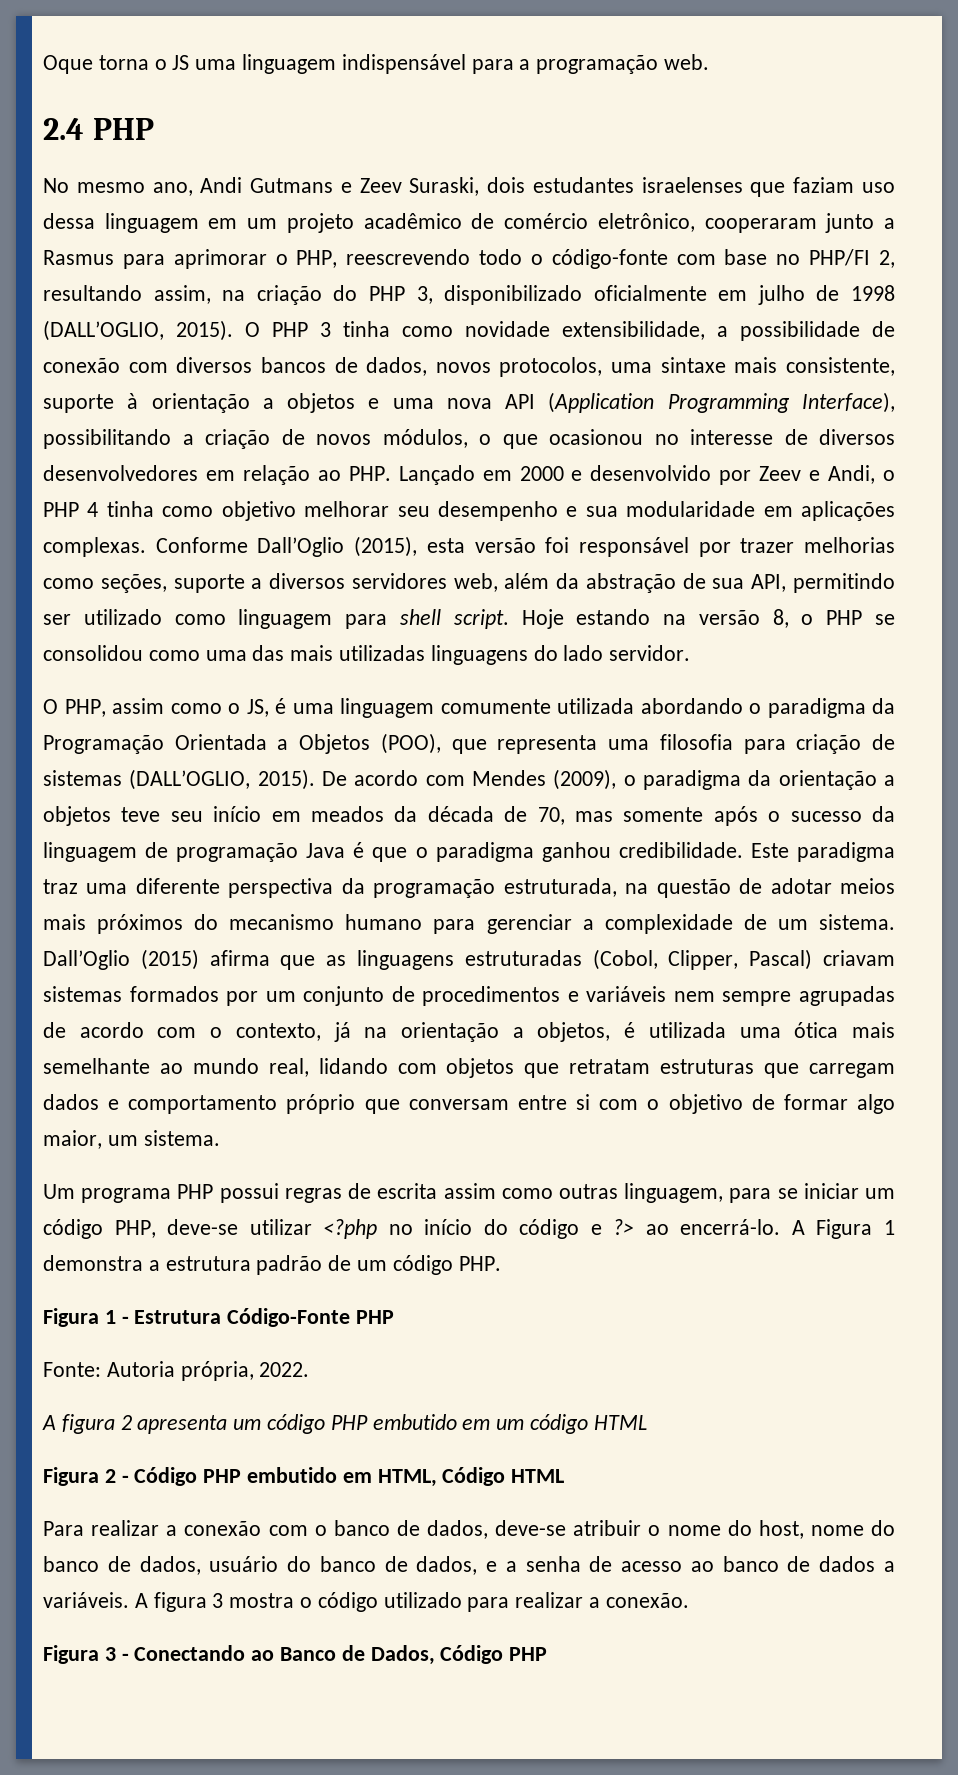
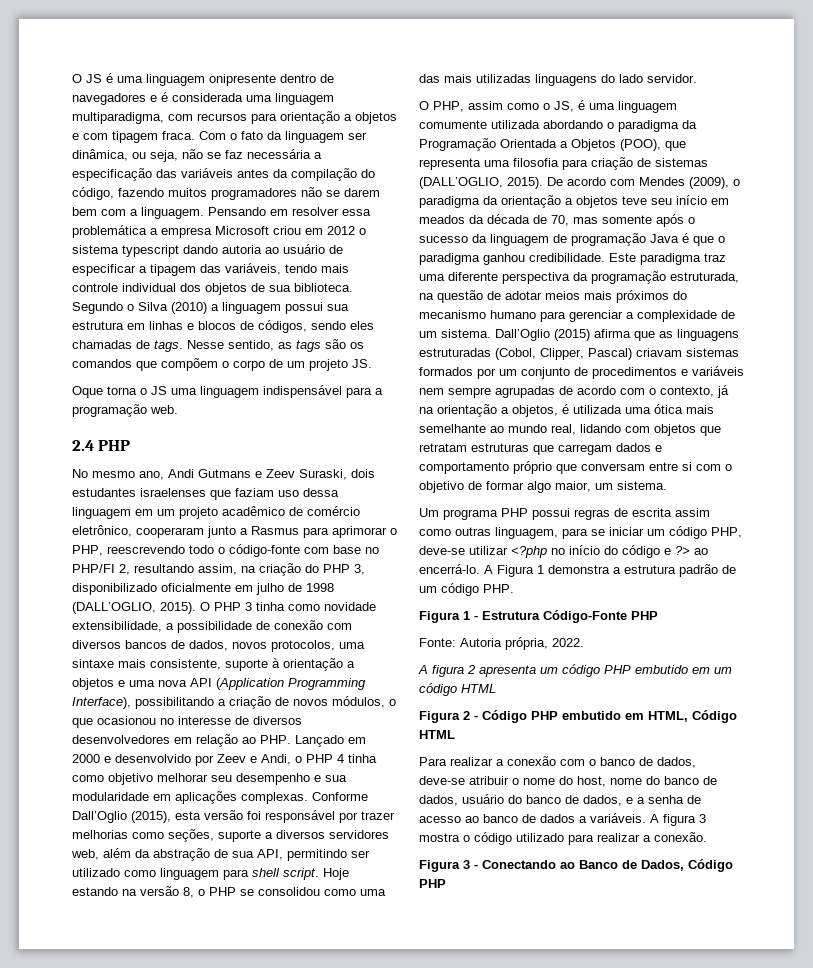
+ O JS é uma linguagem onipresente dentro de navegadores e é considerada uma linguagem multiparadigma, com recursos para orientação a objetos e com tipagem fraca. Com o fato da linguagem ser dinâmica, ou seja, não se faz necessária a especificação das variáveis antes da compilação do código, fazendo muitos programadores não se darem bem com a linguagem. Pensando em resolver essa problemática a empresa Microsoft criou em 2012 o sistema typescript dando autoria ao usuário de especificar a tipagem das variáveis, tendo mais controle individual dos objetos de sua biblioteca. Segundo o Silva (2010) a linguagem possui sua estrutura em linhas e blocos de códigos, sendo eles chamadas de tags. Nesse sentido, as tags são os comandos que compõem o corpo de um projeto JS.

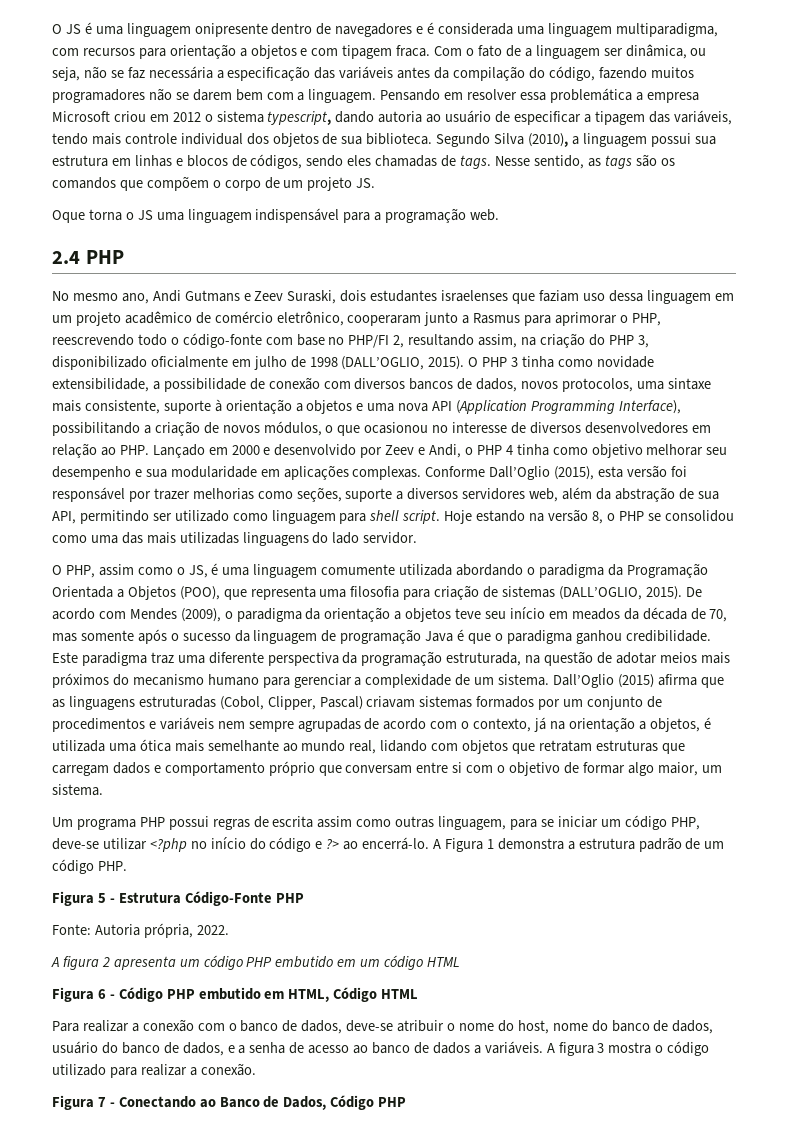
- Com o fato da linguagem ser dinâmica, ou seja, não se faz necessária a especificação das variáveis antes da compilação do código, fazendo muitos programadores não se darem bem com a linguagem.
+ Com o fato de a linguagem ser dinâmica, ou seja, não se faz necessária a especificação das variáveis antes da compilação do código, fazendo muitos programadores não se darem bem com a linguagem.
- Pensando em resolver essa problemática a empresa Microsoft criou em 2012 o sistema typescript dando autoria ao usuário de especificar a tipagem das variáveis, tendo mais controle individual dos objetos de sua biblioteca.
+ Pensando em resolver essa problemática a empresa Microsoft criou em 2012 o sistema typescript, dando autoria ao usuário de especificar a tipagem das variáveis, tendo mais controle individual dos objetos de sua biblioteca.
- Segundo o Silva (2010) a linguagem possui sua estrutura em linhas e blocos de códigos, sendo eles chamadas de tags.
+ Segundo Silva (2010), a linguagem possui sua estrutura em linhas e blocos de códigos, sendo eles chamadas de tags.
- Figura 1 - Estrutura Código-Fonte PHP
+ Figura 5 - Estrutura Código-Fonte PHP
- Figura 2 - Código PHP embutido em HTML, Código HTML
+ Figura 6 - Código PHP embutido em HTML, Código HTML
- Figura 3 - Conectando ao Banco de Dados, Código PHP
+ Figura 7 - Conectando ao Banco de Dados, Código PHP

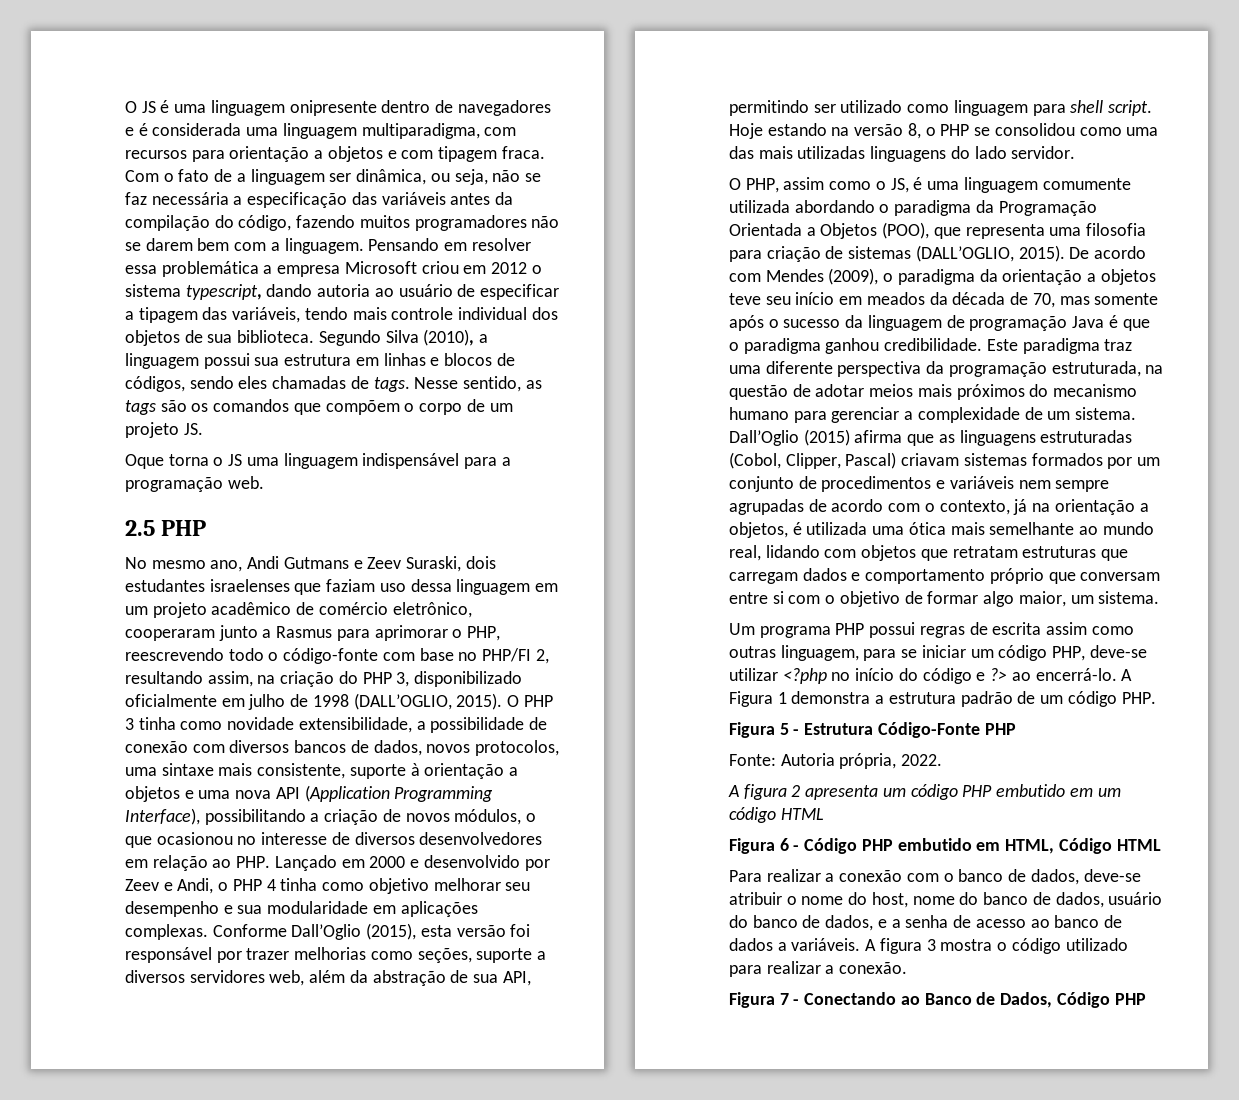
- 2.4 PHP
+ 2.5 PHP

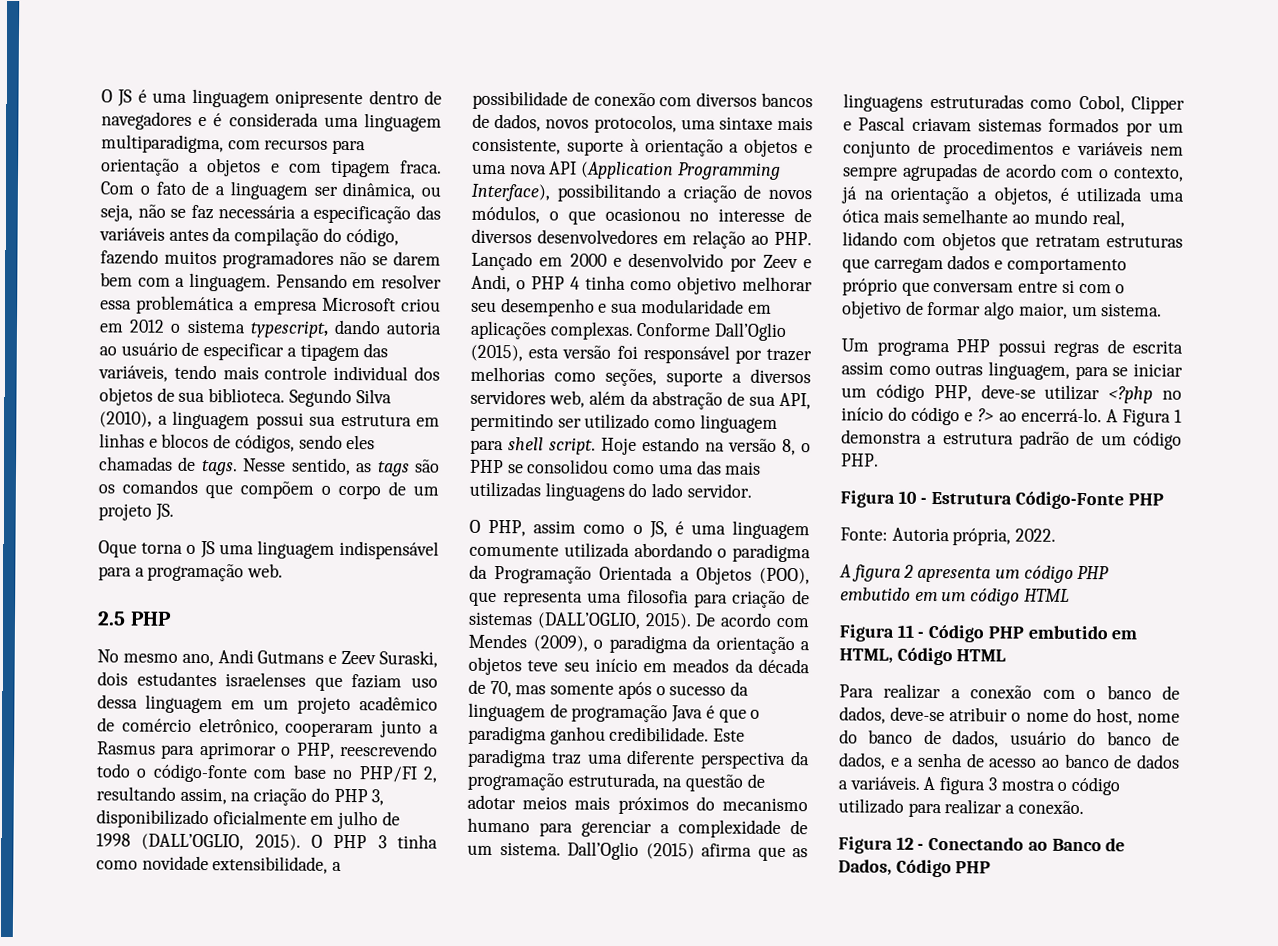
- Dall’Oglio (2015) afirma que as linguagens estruturadas (Cobol, Clipper, Pascal) criavam sistemas formados por um conjunto de procedimentos e variáveis nem sempre agrupadas de acordo com o contexto, já na orientação a objetos, é utilizada uma ótica mais semelhante ao mundo real, lidando com objetos que retratam estruturas que carregam dados e comportamento próprio que conversam entre si com o objetivo de formar algo maior, um sistema.
+ Dall’Oglio (2015) afirma que as linguagens estruturadas como Cobol, Clipper e Pascal criavam sistemas formados por um conjunto de procedimentos e variáveis nem sempre agrupadas de acordo com o contexto, já na orientação a objetos, é utilizada uma ótica mais semelhante ao mundo real, lidando com objetos que retratam estruturas que carregam dados e comportamento próprio que conversam entre si com o objetivo de formar algo maior, um sistema.
- Figura 5 - Estrutura Código-Fonte PHP
+ Figura 10 - Estrutura Código-Fonte PHP
- Figura 6 - Código PHP embutido em HTML, Código HTML
+ Figura 11 - Código PHP embutido em HTML, Código HTML
- Figura 7 - Conectando ao Banco de Dados, Código PHP
+ Figura 12 - Conectando ao Banco de Dados, Código PHP

